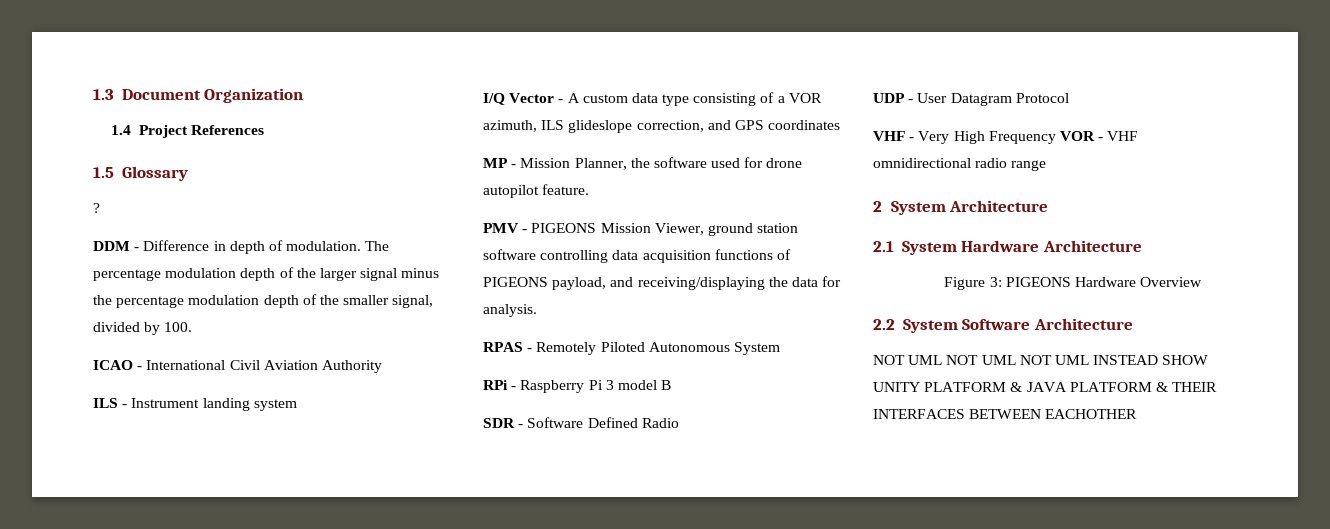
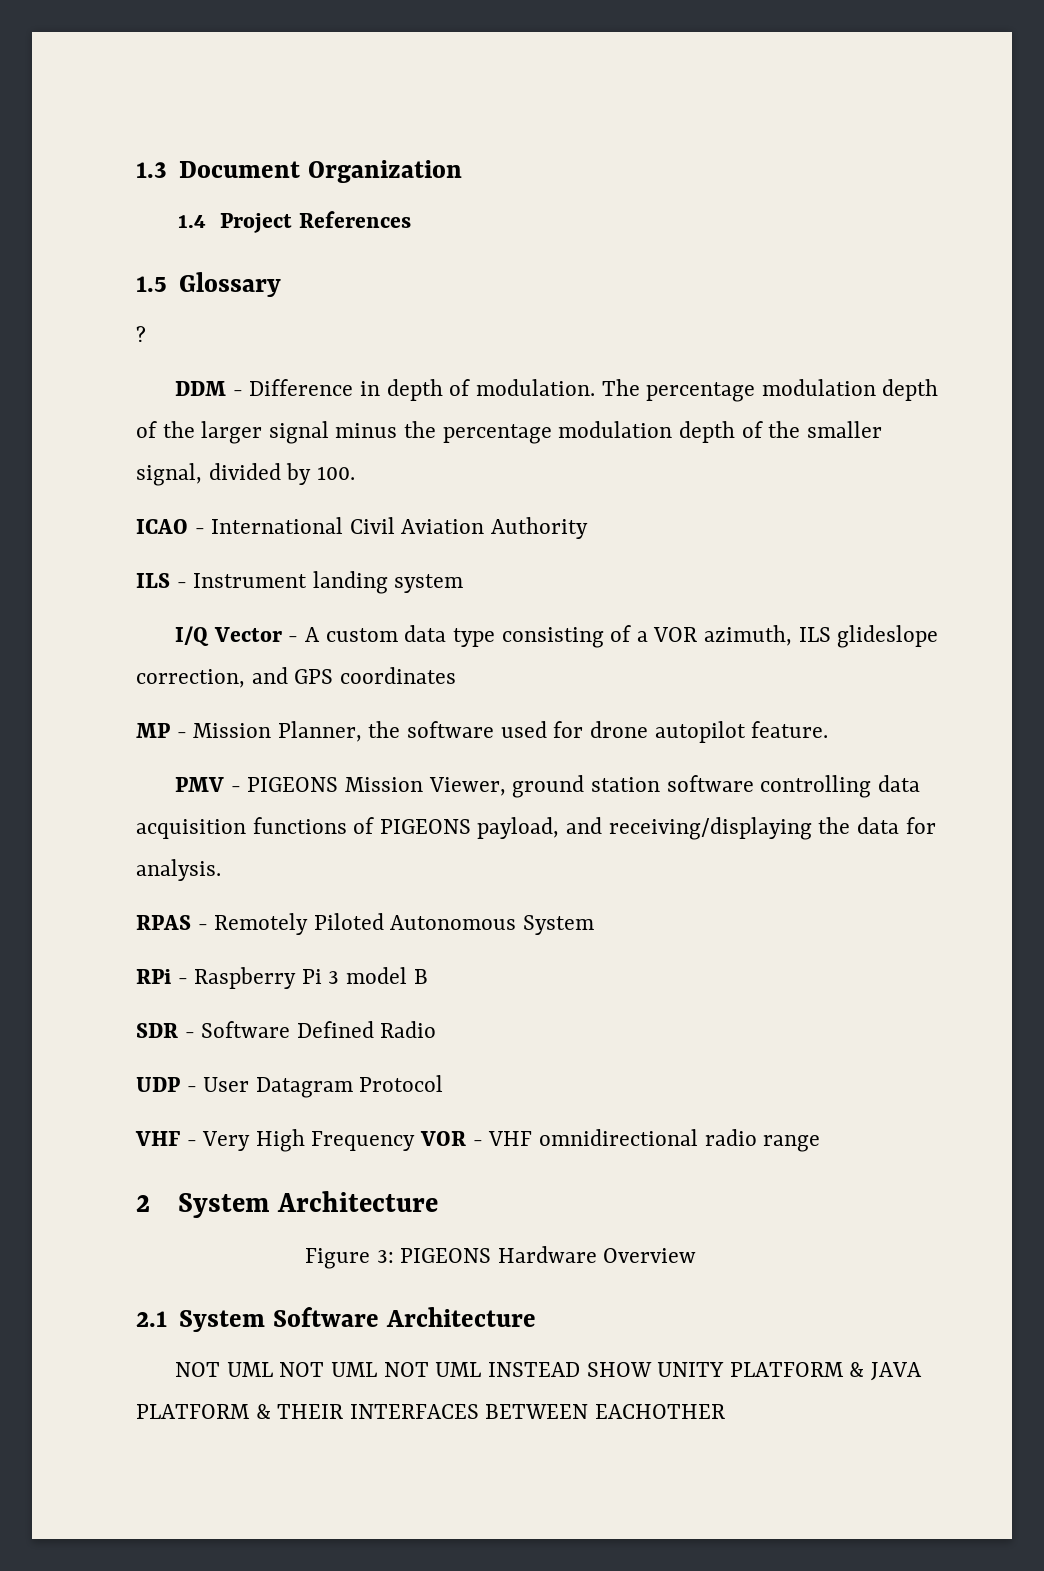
- 2.1 System Hardware Architecture
- 2.2 System Software Architecture
+ 2.1 System Software Architecture

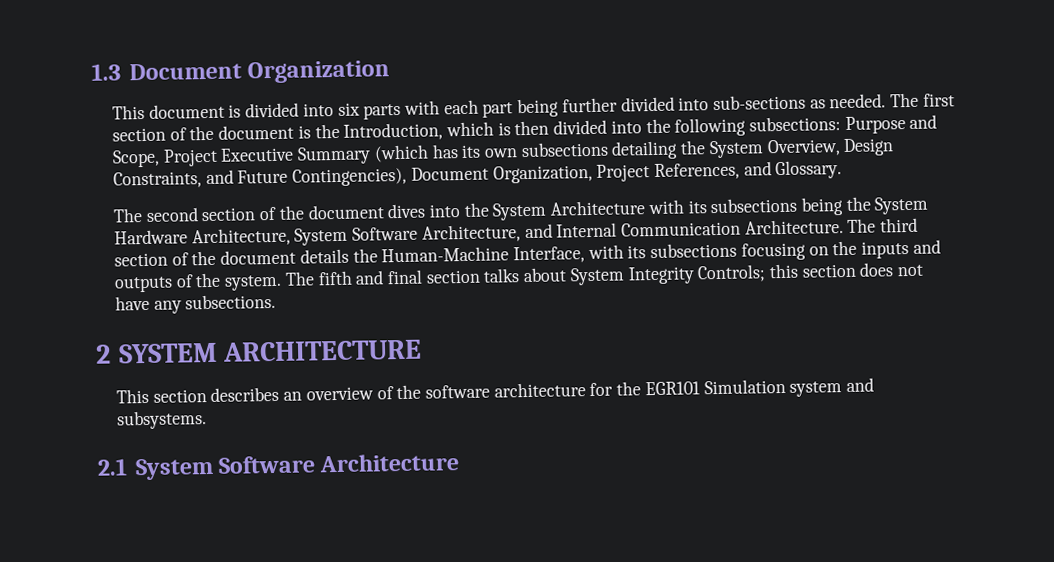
- 1.4 Project References
- 1.5 Glossary
- ?
- DDM - Difference in depth of modulation. The percentage modulation depth of the larger signal minus the percentage modulation depth of the smaller signal, divided by 100.
- ICAO - International Civil Aviation Authority
- ILS - Instrument landing system
- I/Q Vector - A custom data type consisting of a VOR azimuth, ILS glideslope correction, and GPS coordinates
- MP - Mission Planner, the software used for drone autopilot feature.
- PMV - PIGEONS Mission Viewer, ground station software controlling data acquisition functions of PIGEONS payload, and receiving/displaying the data for analysis.
- RPAS - Remotely Piloted Autonomous System
- RPi - Raspberry Pi 3 model B
- SDR - Software Defined Radio
- UDP - User Datagram Protocol
- VHF - Very High Frequency VOR - VHF omnidirectional radio range
- 2 System Architecture
- Figure 3: PIGEONS Hardware Overview
+ This document is divided into six parts with each part being further divided into sub-sections as needed. The first section of the document is the Introduction, which is then divided into the following subsections: Purpose and Scope, Project Executive Summary (which has its own subsections detailing the System Overview, Design Constraints, and Future Contingencies), Document Organization, Project References, and Glossary.
+ The second section of the document dives into the System Architecture with its subsections being the System Hardware Architecture, System Software Architecture, and Internal Communication Architecture. The third section of the document details the Human-Machine Interface, with its subsections focusing on the inputs and outputs of the system. The fifth and final section talks about System Integrity Controls; this section does not have any subsections.
+ 2 SYSTEM ARCHITECTURE
+ This section describes an overview of the software architecture for the EGR101 Simulation system and subsystems.
  2.1 System Software Architecture
- NOT UML NOT UML NOT UML INSTEAD SHOW UNITY PLATFORM & JAVA PLATFORM & THEIR INTERFACES BETWEEN EACHOTHER

